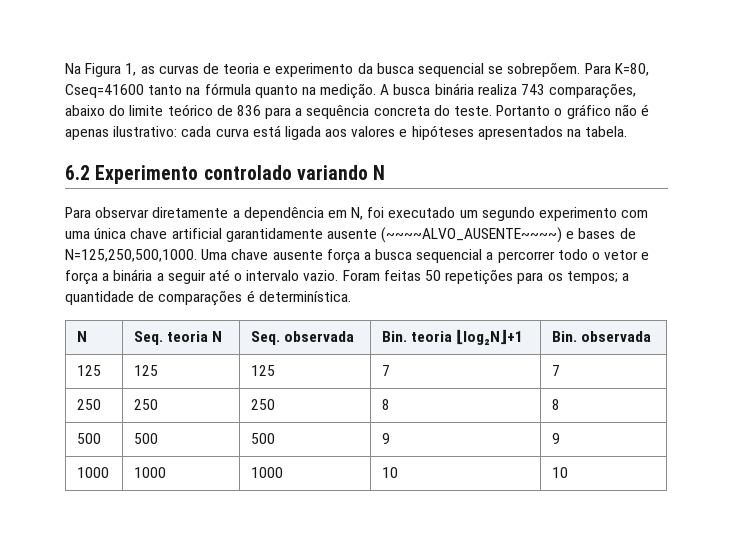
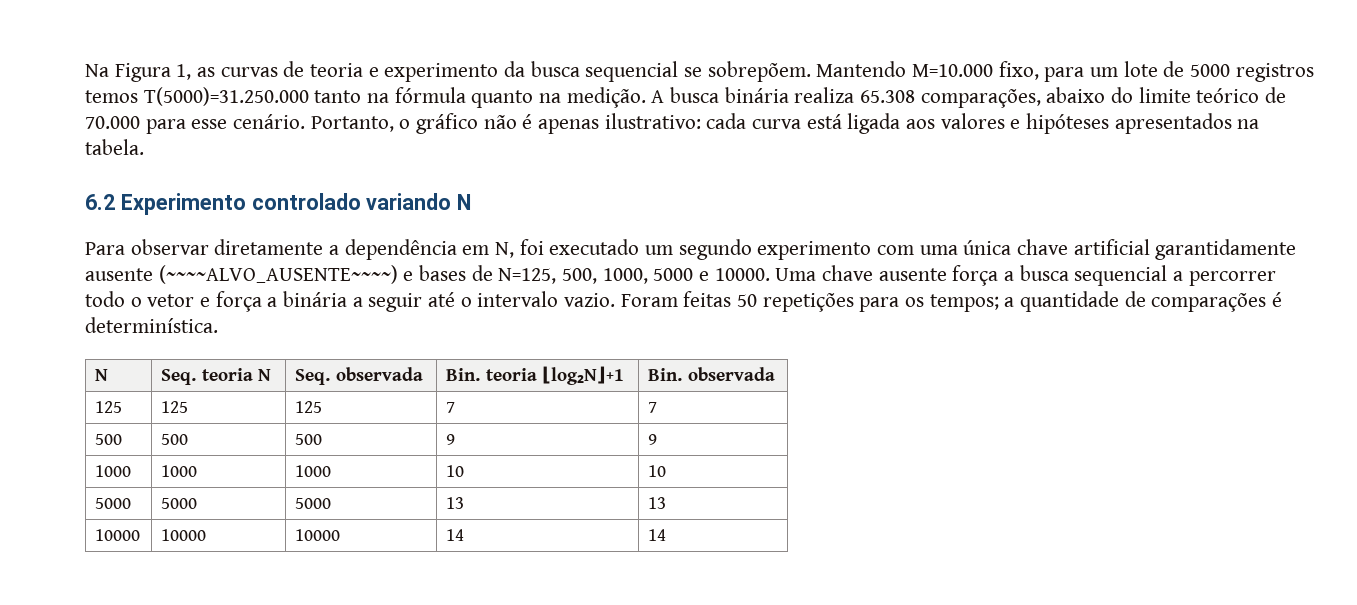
- Para K=80, Cseq=41600 tanto na fórmula quanto na medição.
+ Mantendo M=10.000 fixo, para um lote de 5000 registros temos T(5000)=31.250.000 tanto na fórmula quanto na medição.
- A busca binária realiza 743 comparações, abaixo do limite teórico de 836 para a sequência concreta do teste. Portanto o gráfico não é apenas ilustrativo: cada curva está ligada aos valores e hipóteses apresentados na tabela.
+ A busca binária realiza 65.308 comparações, abaixo do limite teórico de 70.000 para esse cenário. Portanto, o gráfico não é apenas ilustrativo: cada curva está ligada aos valores e hipóteses apresentados na tabela.
- Para observar diretamente a dependência em N, foi executado um segundo experimento com uma única chave artificial garantidamente ausente (~~~~ALVO_AUSENTE~~~~) e bases de N=125,250,500,1000.
+ Para observar diretamente a dependência em N, foi executado um segundo experimento com uma única chave artificial garantidamente ausente (~~~~ALVO_AUSENTE~~~~) e bases de N=125, 500, 1000, 5000 e 10000.
- 250 | 250 | 250 | 8 | 8
+ 5000 | 5000 | 5000 | 13 | 13
+ 10000 | 10000 | 10000 | 14 | 14

